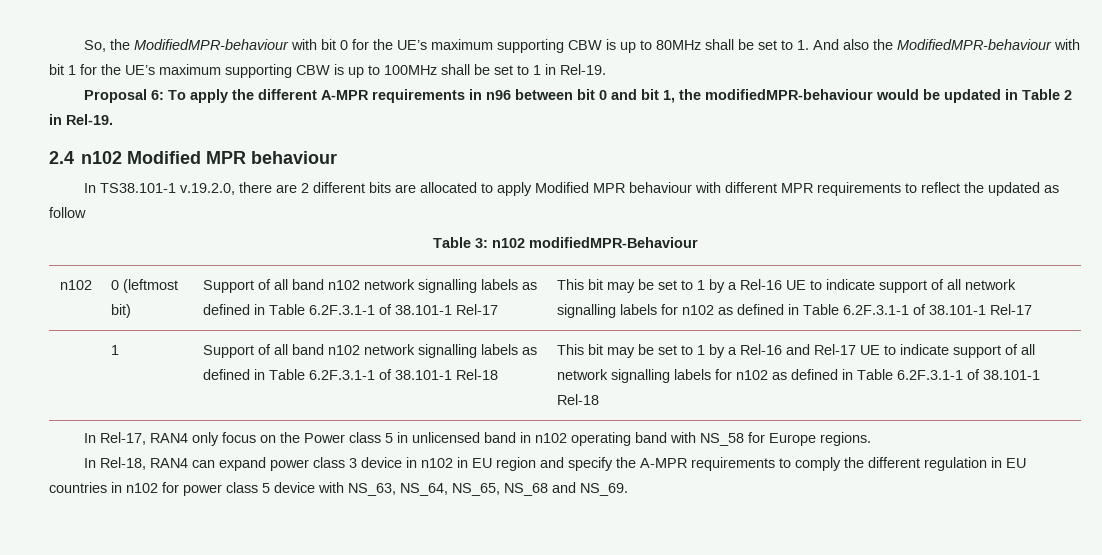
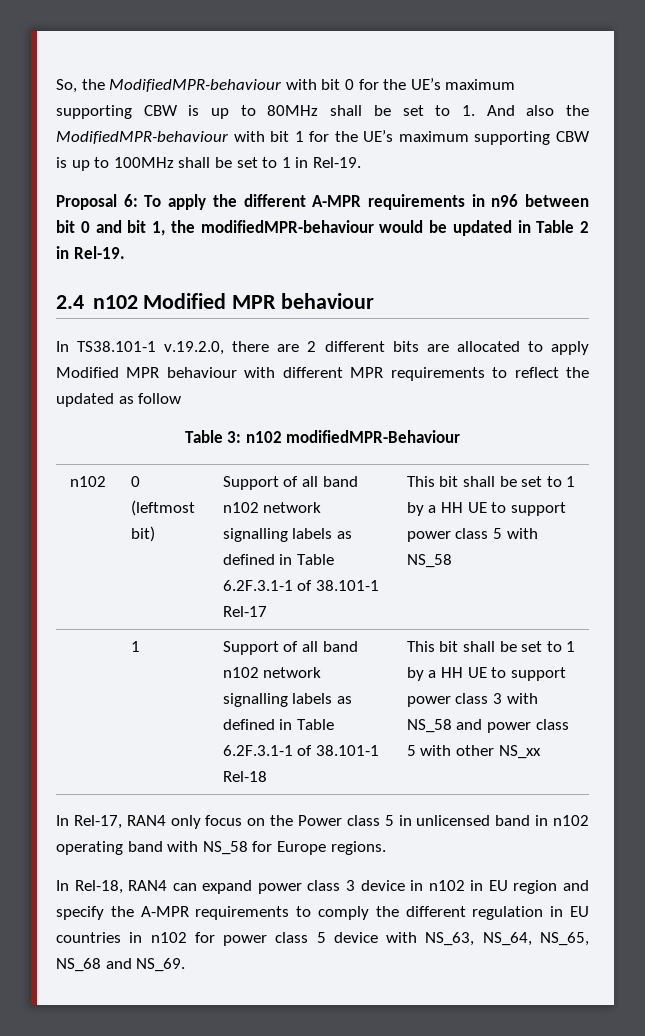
- This bit may be set to 1 by a Rel-16 UE to indicate support of all network signalling labels for n102 as defined in Table 6.2F.3.1-1 of 38.101-1 Rel-17
+ This bit shall be set to 1 by a HH UE to support power class 5 with NS_58
- This bit may be set to 1 by a Rel-16 and Rel-17 UE to indicate support of all network signalling labels for n102 as defined in Table 6.2F.3.1-1 of 38.101-1 Rel-18
+ This bit shall be set to 1 by a HH UE to support power class 3 with NS_58 and power class 5 with other NS_xx

